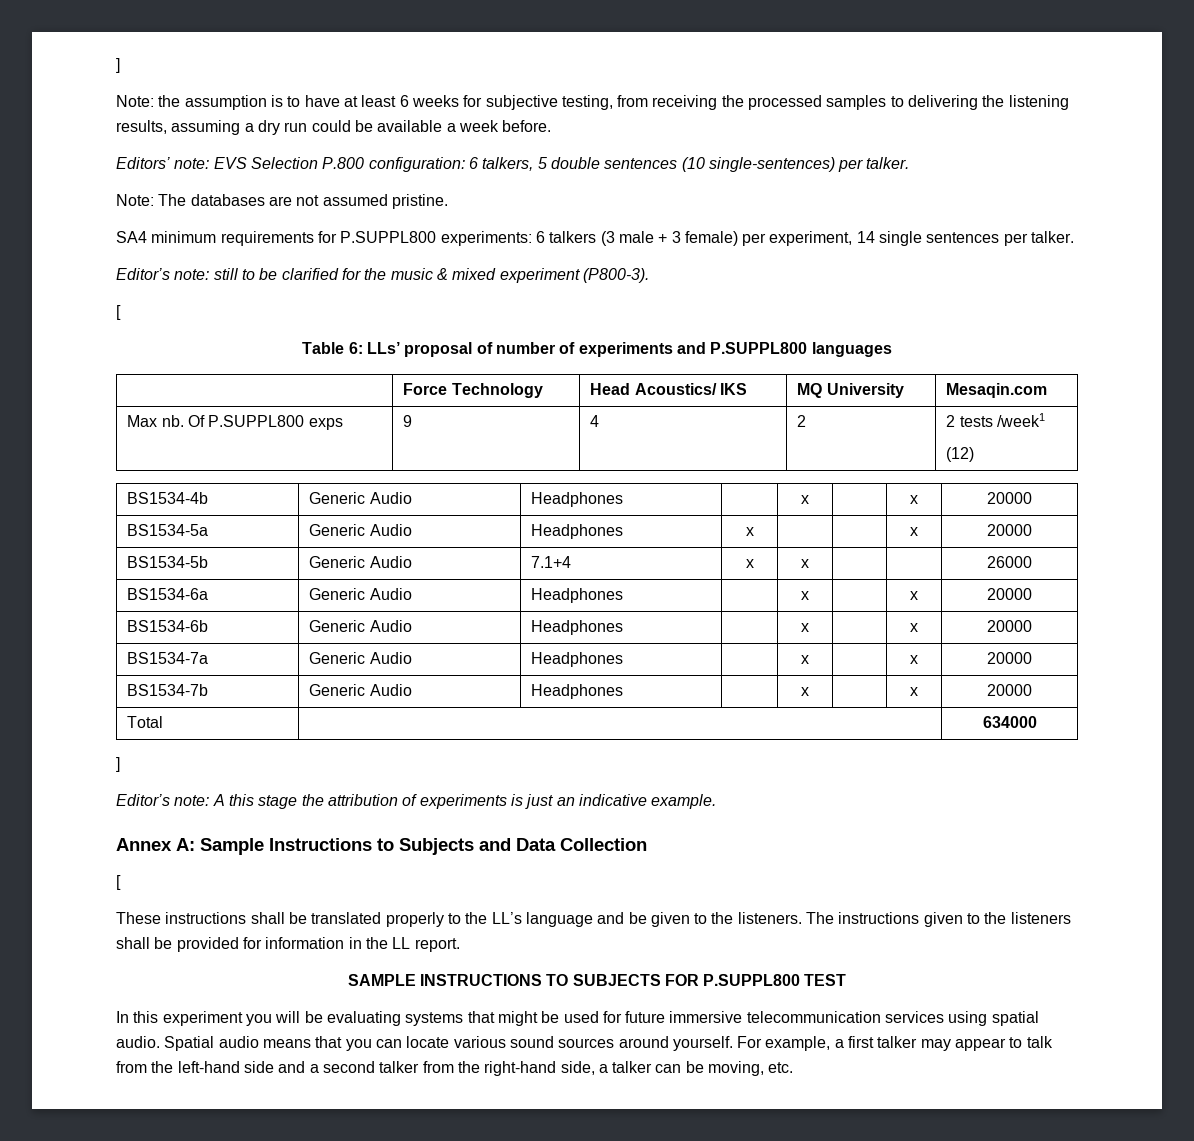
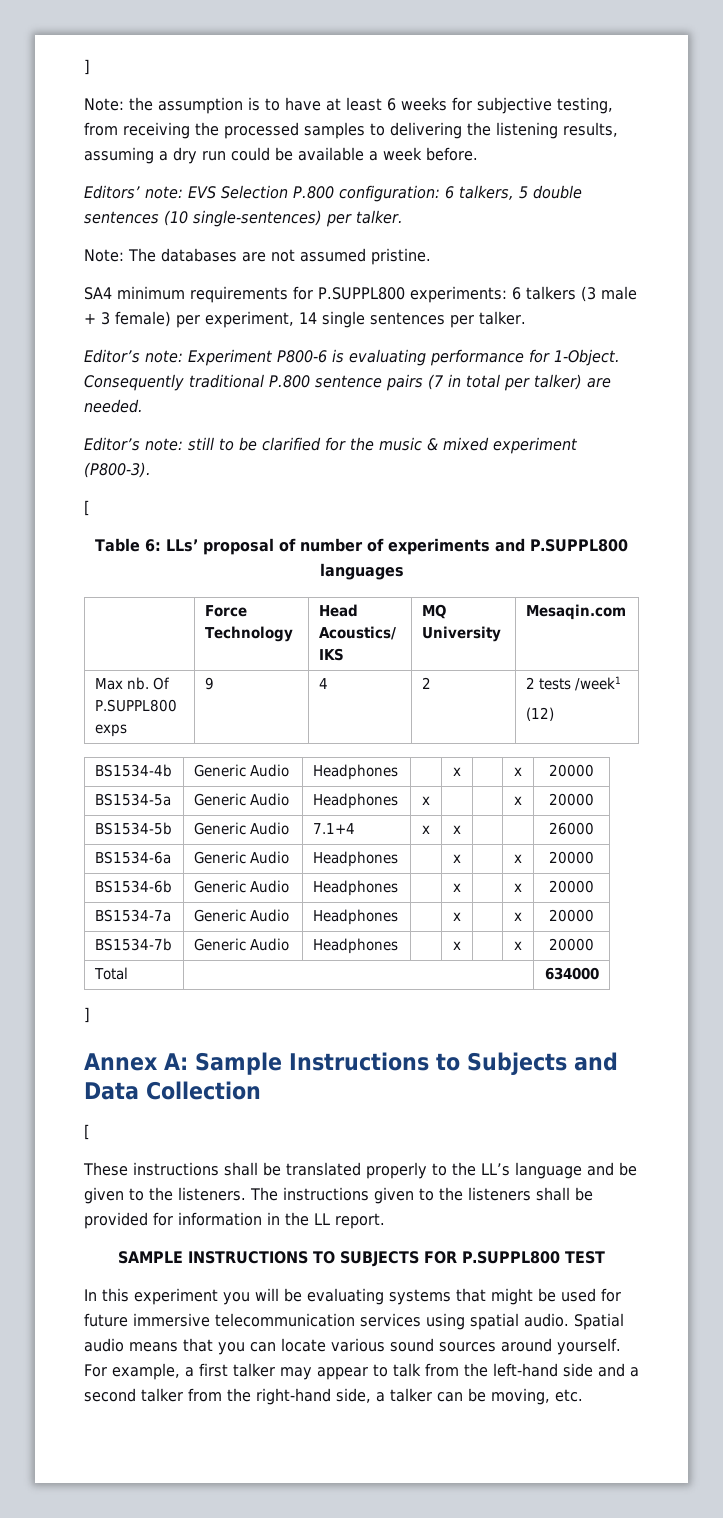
+ Editor’s note: Experiment P800-6 is evaluating performance for 1-Object. Consequently traditional P.800 sentence pairs (7 in total per talker) are needed.
- Editor’s note: A this stage the attribution of experiments is just an indicative example.

